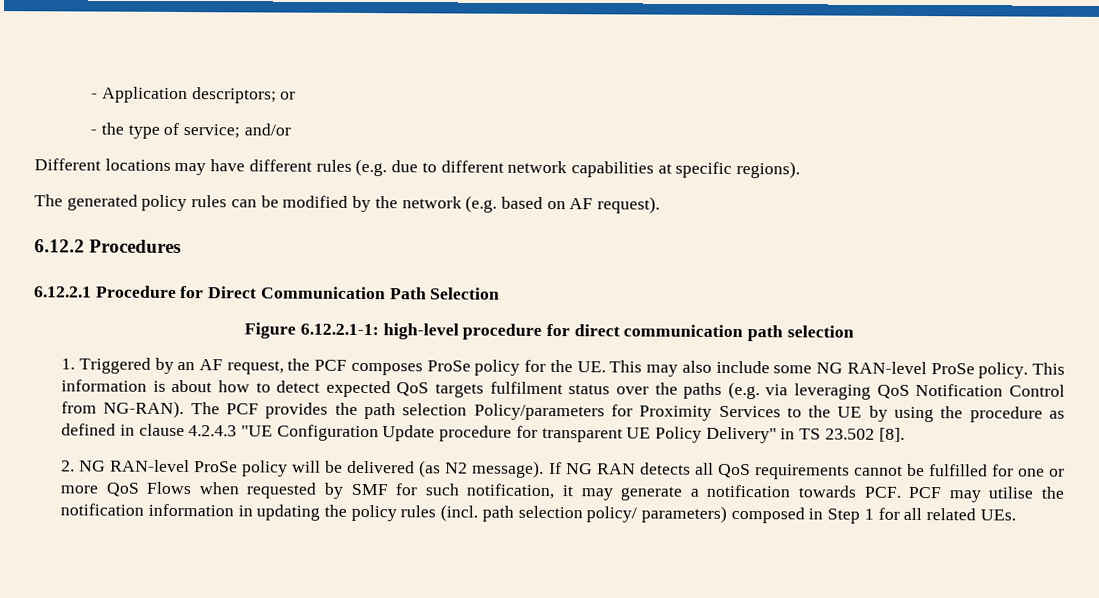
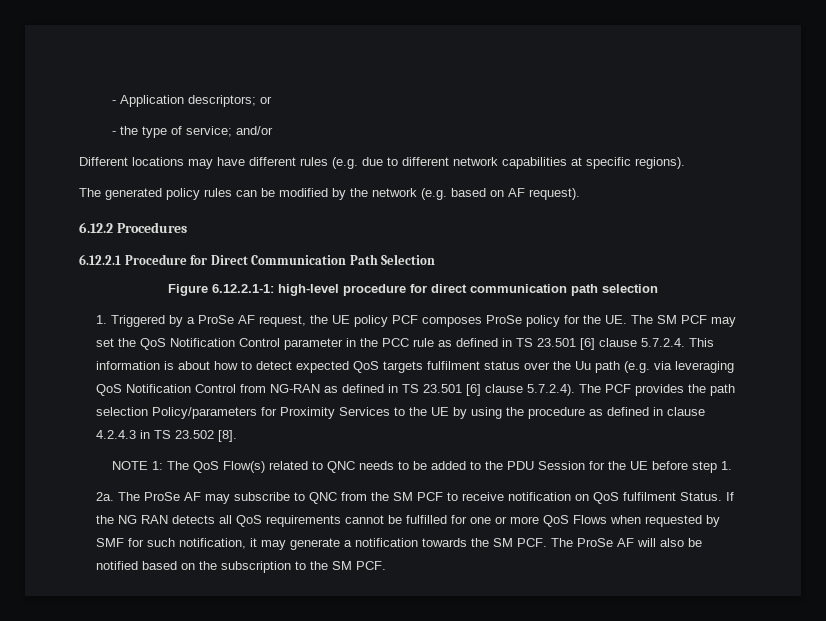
- 1. Triggered by an AF request, the PCF composes ProSe policy for the UE. This may also include some NG RAN-level ProSe policy. This information is about how to detect expected QoS targets fulfilment status over the paths (e.g. via leveraging QoS Notification Control from NG-RAN). The PCF provides the path selection Policy/parameters for Proximity Services to the UE by using the procedure as defined in clause 4.2.4.3 "UE Configuration Update procedure for transparent UE Policy Delivery" in TS 23.502 [8].
- 2. NG RAN-level ProSe policy will be delivered (as N2 message). If NG RAN detects all QoS requirements cannot be fulfilled for one or more QoS Flows when requested by SMF for such notification, it may generate a notification towards PCF. PCF may utilise the notification information in updating the policy rules (incl. path selection policy/ parameters) composed in Step 1 for all related UEs.
+ 1. Triggered by a ProSe AF request, the UE policy PCF composes ProSe policy for the UE. The SM PCF may set the QoS Notification Control parameter in the PCC rule as defined in TS 23.501 [6] clause 5.7.2.4. This information is about how to detect expected QoS targets fulfilment status over the Uu path (e.g. via leveraging QoS Notification Control from NG-RAN as defined in TS 23.501 [6] clause 5.7.2.4). The PCF provides the path selection Policy/parameters for Proximity Services to the UE by using the procedure as defined in clause 4.2.4.3 in TS 23.502 [8].
+ NOTE 1: The QoS Flow(s) related to QNC needs to be added to the PDU Session for the UE before step 1.
+ 2a. The ProSe AF may subscribe to QNC from the SM PCF to receive notification on QoS fulfilment Status. If the NG RAN detects all QoS requirements cannot be fulfilled for one or more QoS Flows when requested by SMF for such notification, it may generate a notification towards the SM PCF. The ProSe AF will also be notified based on the subscription to the SM PCF.

